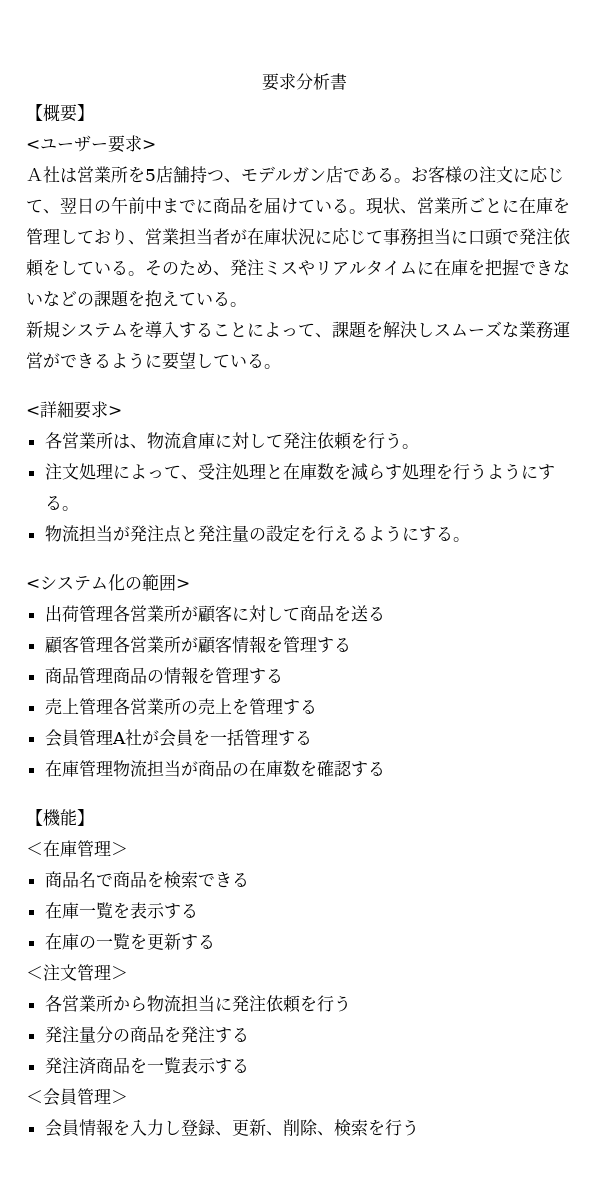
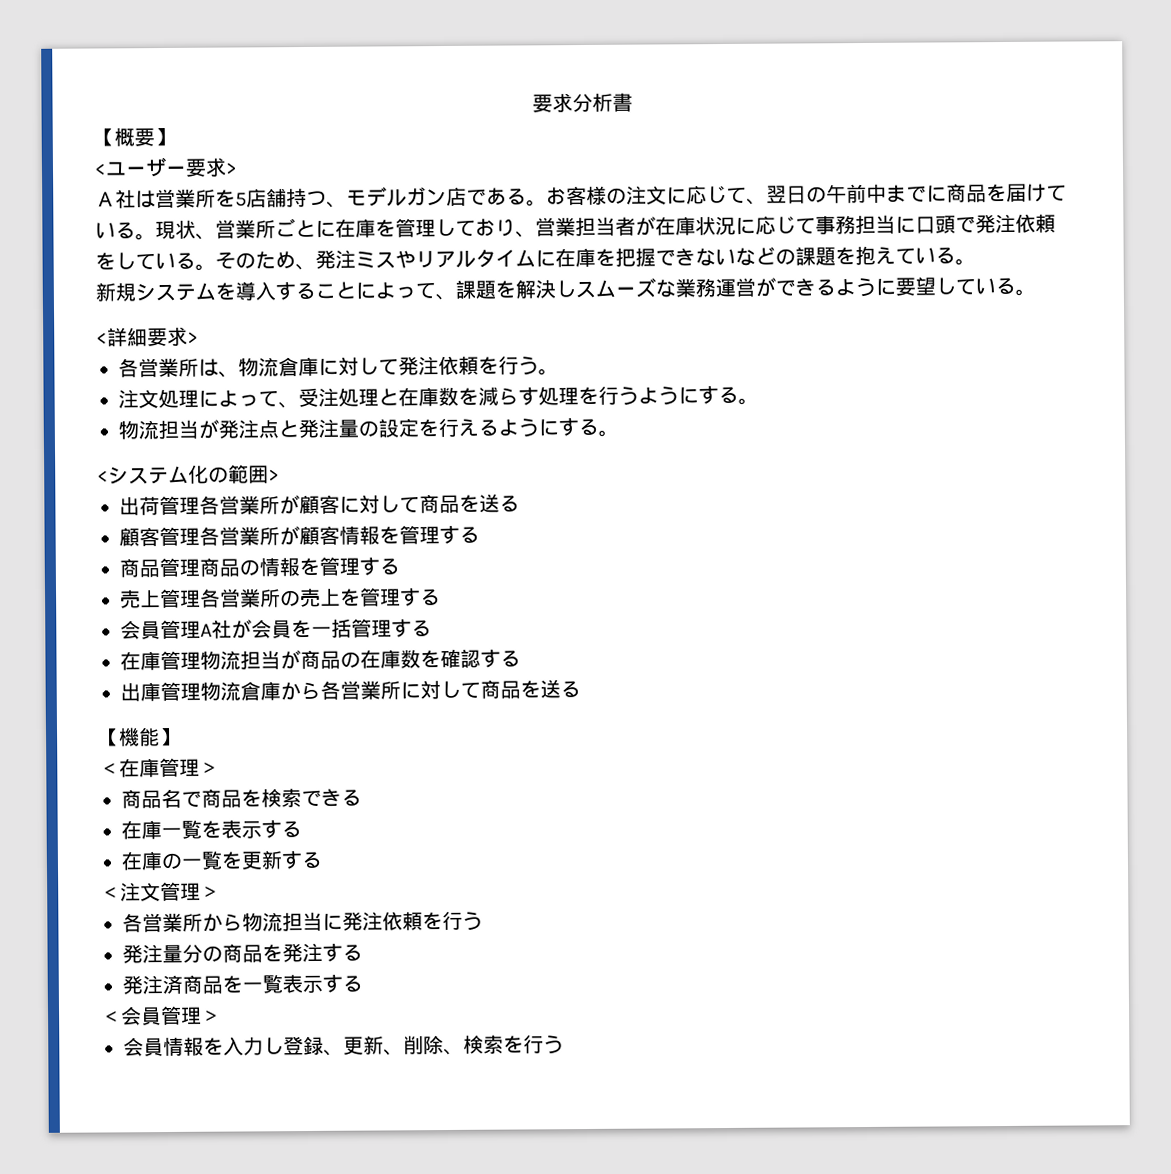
+ 出庫管理物流倉庫から各営業所に対して商品を送る

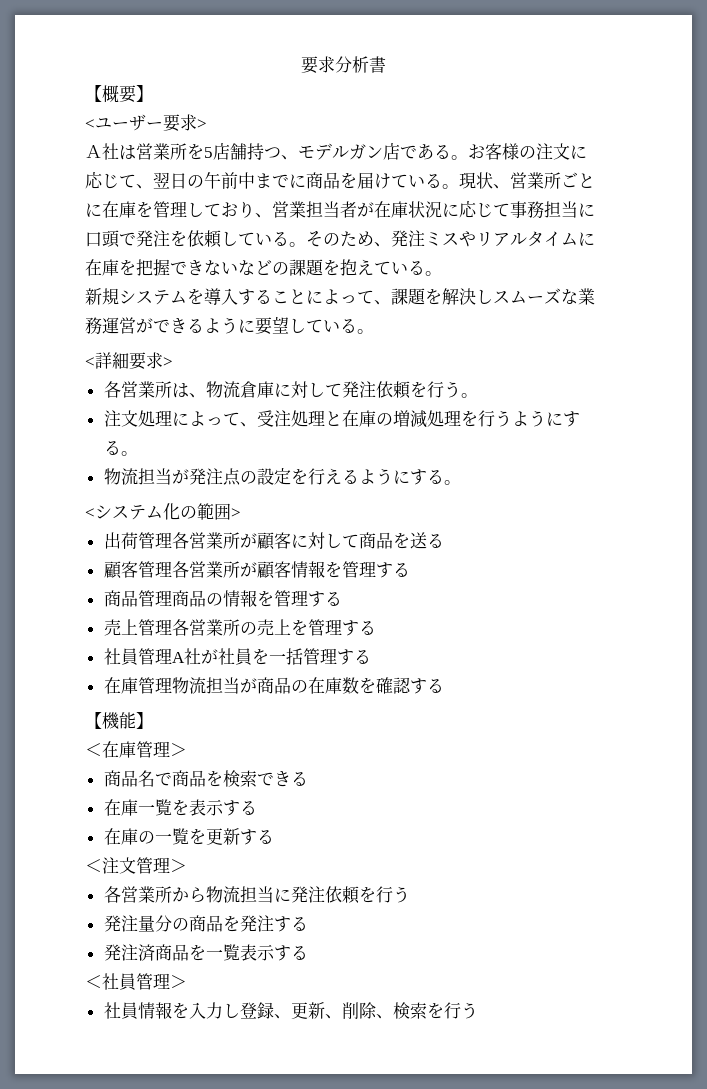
- 現状、営業所ごとに在庫を管理しており、営業担当者が在庫状況に応じて事務担当に口頭で発注依頼をしている。
+ 現状、営業所ごとに在庫を管理しており、営業担当者が在庫状況に応じて事務担当に口頭で発注を依頼している。
- 注文処理によって、受注処理と在庫数を減らす処理を行うようにする。
+ 注文処理によって、受注処理と在庫の増減処理を行うようにする。
- 物流担当が発注点と発注量の設定を行えるようにする。
+ 物流担当が発注点の設定を行えるようにする。
- 会員管理A社が会員を一括管理する
+ 社員管理A社が社員を一括管理する
- 出庫管理物流倉庫から各営業所に対して商品を送る
- ＜会員管理＞
+ ＜社員管理＞
- 会員情報を入力し登録、更新、削除、検索を行う
+ 社員情報を入力し登録、更新、削除、検索を行う

